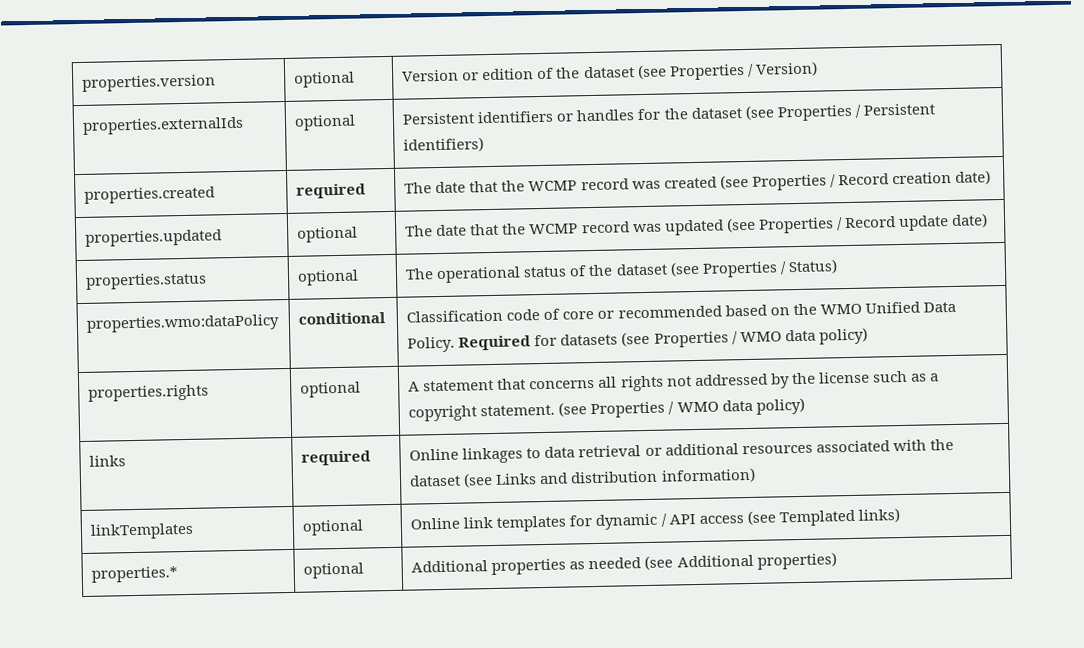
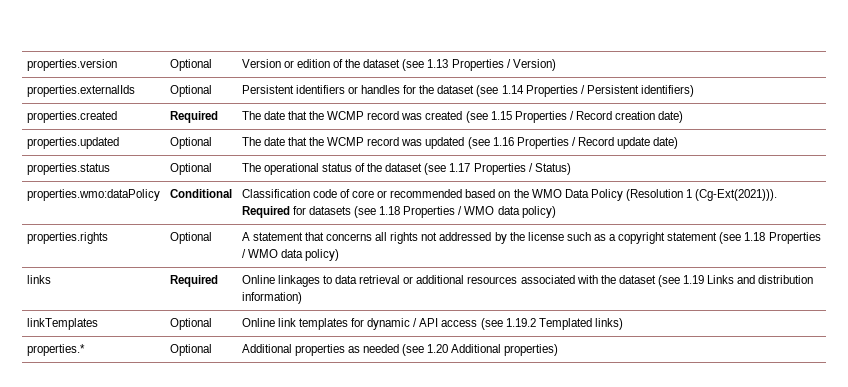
- properties.version | optional | Version or edition of the dataset (see Properties / Version)
+ properties.version | Optional | Version or edition of the dataset (see 1.13 Properties / Version)
- properties.externalIds | optional | Persistent identifiers or handles for the dataset (see Properties / Persistent identifiers)
+ properties.externalIds | Optional | Persistent identifiers or handles for the dataset (see 1.14 Properties / Persistent identifiers)
- properties.created | required | The date that the WCMP record was created (see Properties / Record creation date)
+ properties.created | Required | The date that the WCMP record was created (see 1.15 Properties / Record creation date)
- properties.updated | optional | The date that the WCMP record was updated (see Properties / Record update date)
+ properties.updated | Optional | The date that the WCMP record was updated (see 1.16 Properties / Record update date)
- properties.status | optional | The operational status of the dataset (see Properties / Status)
+ properties.status | Optional | The operational status of the dataset (see 1.17 Properties / Status)
- properties.wmo:dataPolicy | conditional | Classification code of core or recommended based on the WMO Unified Data Policy. Required for datasets (see Properties / WMO data policy)
+ properties.wmo:dataPolicy | Conditional | Classification code of core or recommended based on the WMO Data Policy (Resolution 1 (Cg-Ext(2021))). Required for datasets (see 1.18 Properties / WMO data policy)
- properties.rights | optional | A statement that concerns all rights not addressed by the license such as a copyright statement. (see Properties / WMO data policy)
+ properties.rights | Optional | A statement that concerns all rights not addressed by the license such as a copyright statement (see 1.18 Properties / WMO data policy)
- links | required | Online linkages to data retrieval or additional resources associated with the dataset (see Links and distribution information)
+ links | Required | Online linkages to data retrieval or additional resources associated with the dataset (see 1.19 Links and distribution information)
- linkTemplates | optional | Online link templates for dynamic / API access (see Templated links)
+ linkTemplates | Optional | Online link templates for dynamic / API access (see 1.19.2 Templated links)
- properties.* | optional | Additional properties as needed (see Additional properties)
+ properties.* | Optional | Additional properties as needed (see 1.20 Additional properties)

